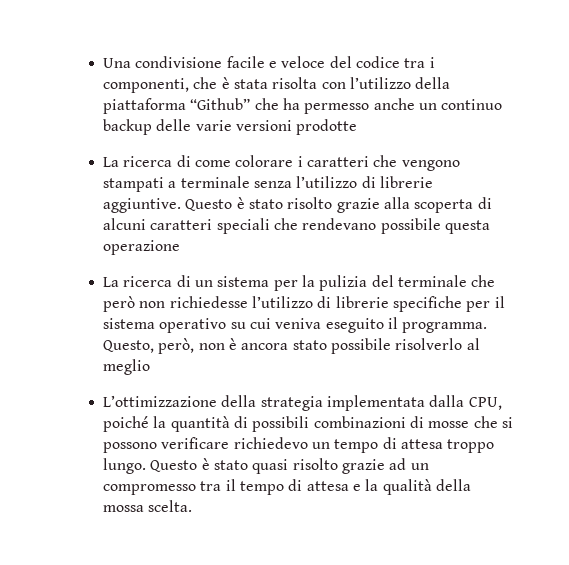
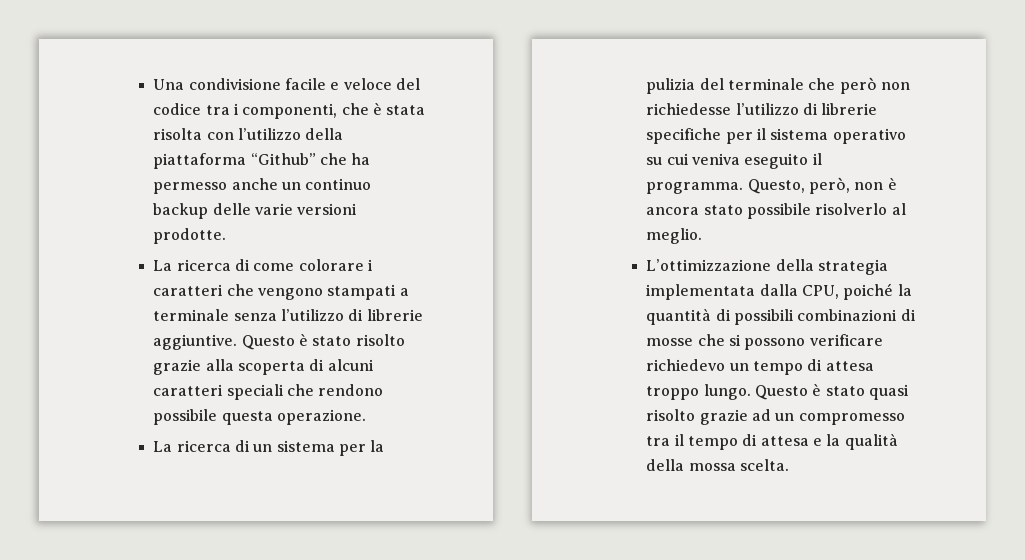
- Una condivisione facile e veloce del codice tra i componenti, che è stata risolta con l’utilizzo della piattaforma “Github” che ha permesso anche un continuo backup delle varie versioni prodotte
+ Una condivisione facile e veloce del codice tra i componenti, che è stata risolta con l’utilizzo della piattaforma “Github” che ha permesso anche un continuo backup delle varie versioni prodotte.
- Questo è stato risolto grazie alla scoperta di alcuni caratteri speciali che rendevano possibile questa operazione
+ Questo è stato risolto grazie alla scoperta di alcuni caratteri speciali che rendono possibile questa operazione.
- Questo, però, non è ancora stato possibile risolverlo al meglio
+ Questo, però, non è ancora stato possibile risolverlo al meglio.

